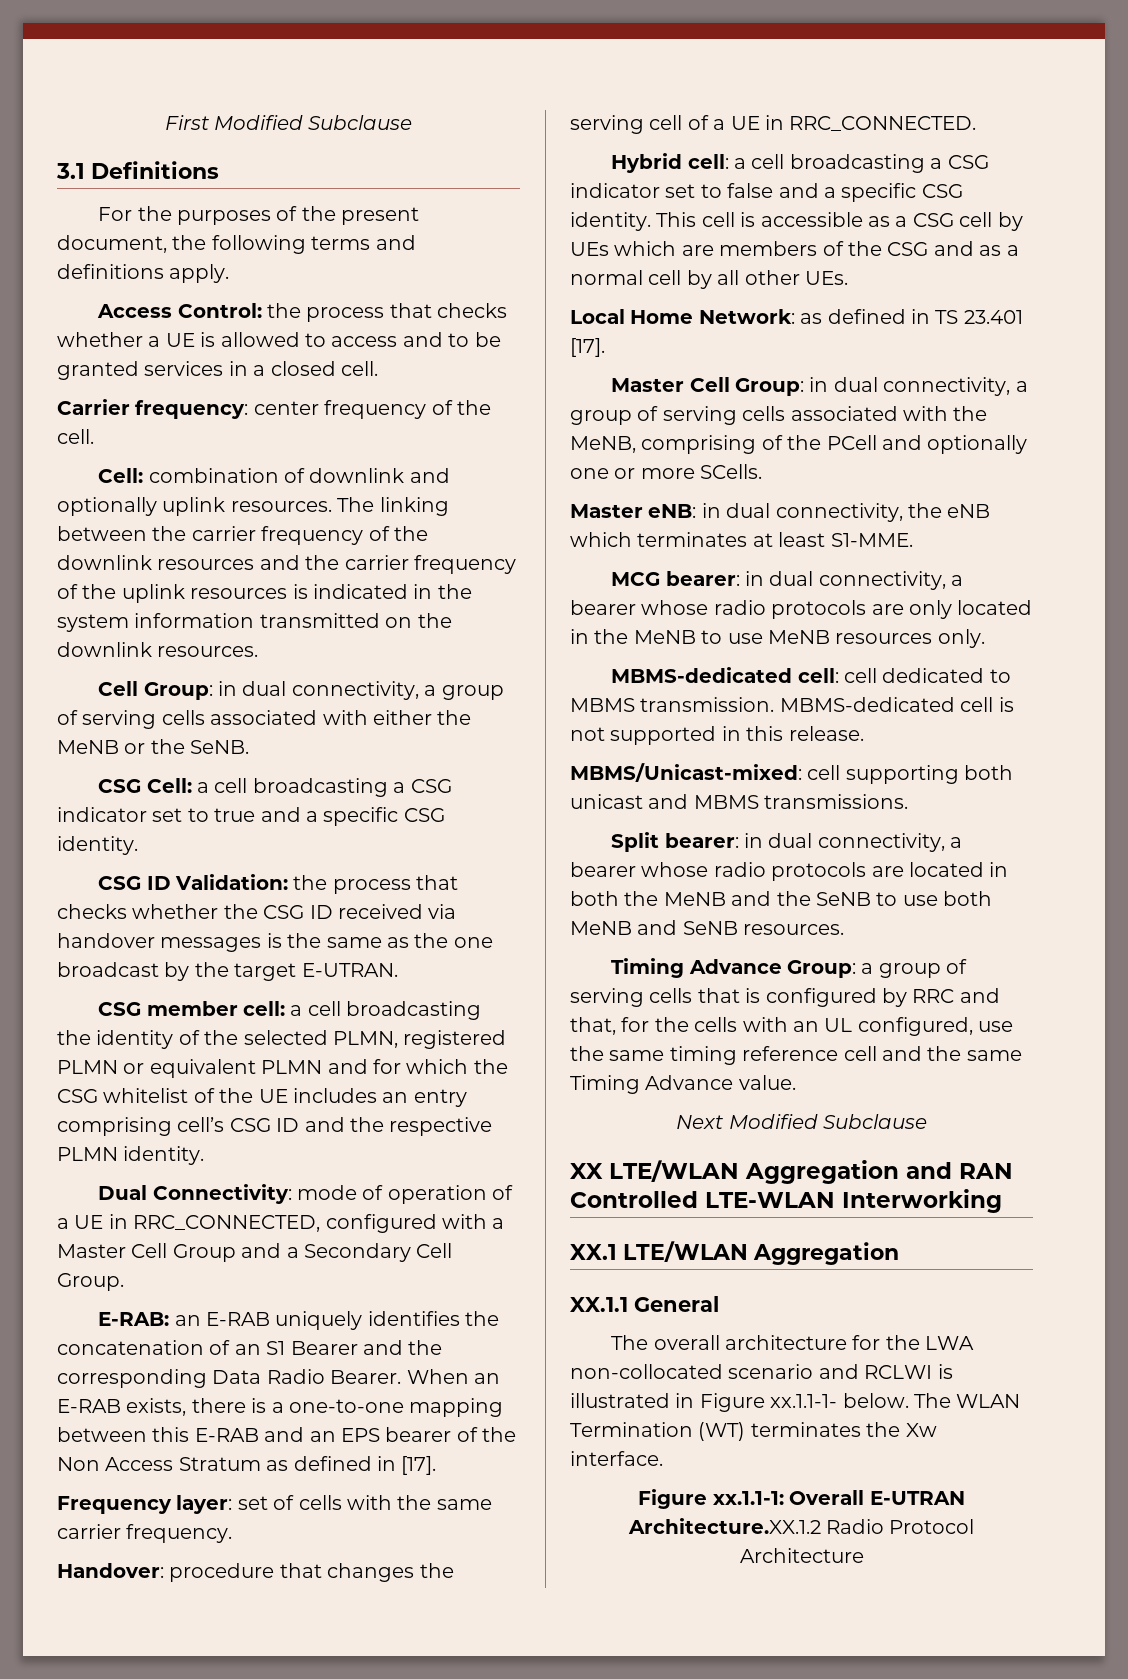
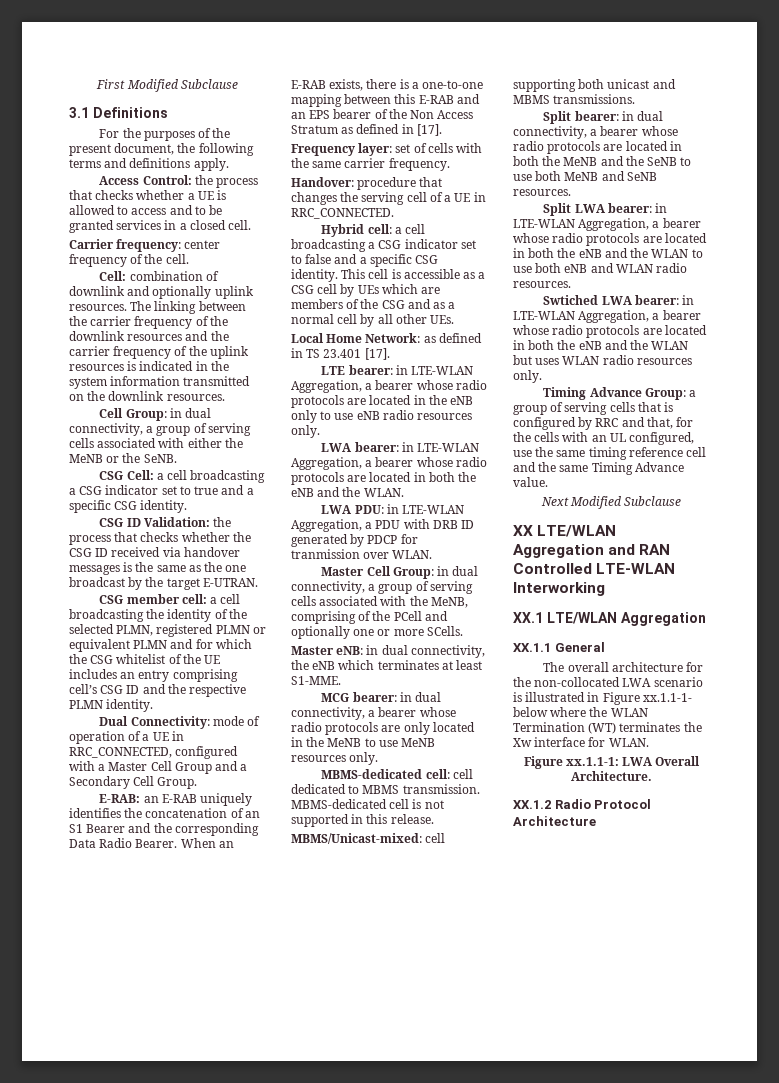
+ LTE bearer: in LTE-WLAN Aggregation, a bearer whose radio protocols are located in the eNB only to use eNB radio resources only.
+ LWA bearer: in LTE-WLAN Aggregation, a bearer whose radio protocols are located in both the eNB and the WLAN.
+ LWA PDU: in LTE-WLAN Aggregation, a PDU with DRB ID generated by PDCP for tranmission over WLAN.
+ Split LWA bearer: in LTE-WLAN Aggregation, a bearer whose radio protocols are located in both the eNB and the WLAN to use both eNB and WLAN radio resources.
+ Swtiched LWA bearer: in LTE-WLAN Aggregation, a bearer whose radio protocols are located in both the eNB and the WLAN but uses WLAN radio resources only.
- The overall architecture for the LWA non-collocated scenario and RCLWI is illustrated in Figure xx.1.1-1- below. The WLAN Termination (WT) terminates the Xw interface.
+ The overall architecture for the non-collocated LWA scenario is illustrated in Figure xx.1.1-1- below where the WLAN Termination (WT) terminates the Xw interface for WLAN.
- Figure xx.1.1-1: Overall E-UTRAN Architecture.XX.1.2 Radio Protocol Architecture
+ Figure xx.1.1-1: LWA Overall Architecture.
+ XX.1.2 Radio Protocol Architecture

